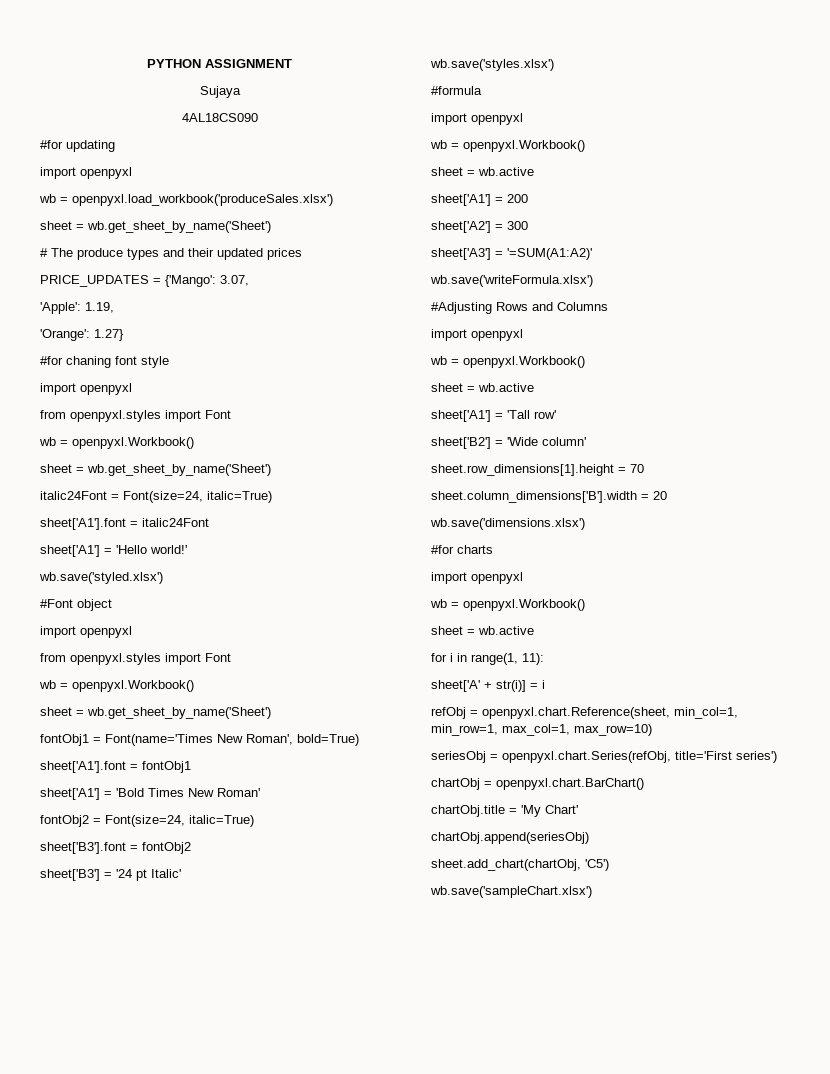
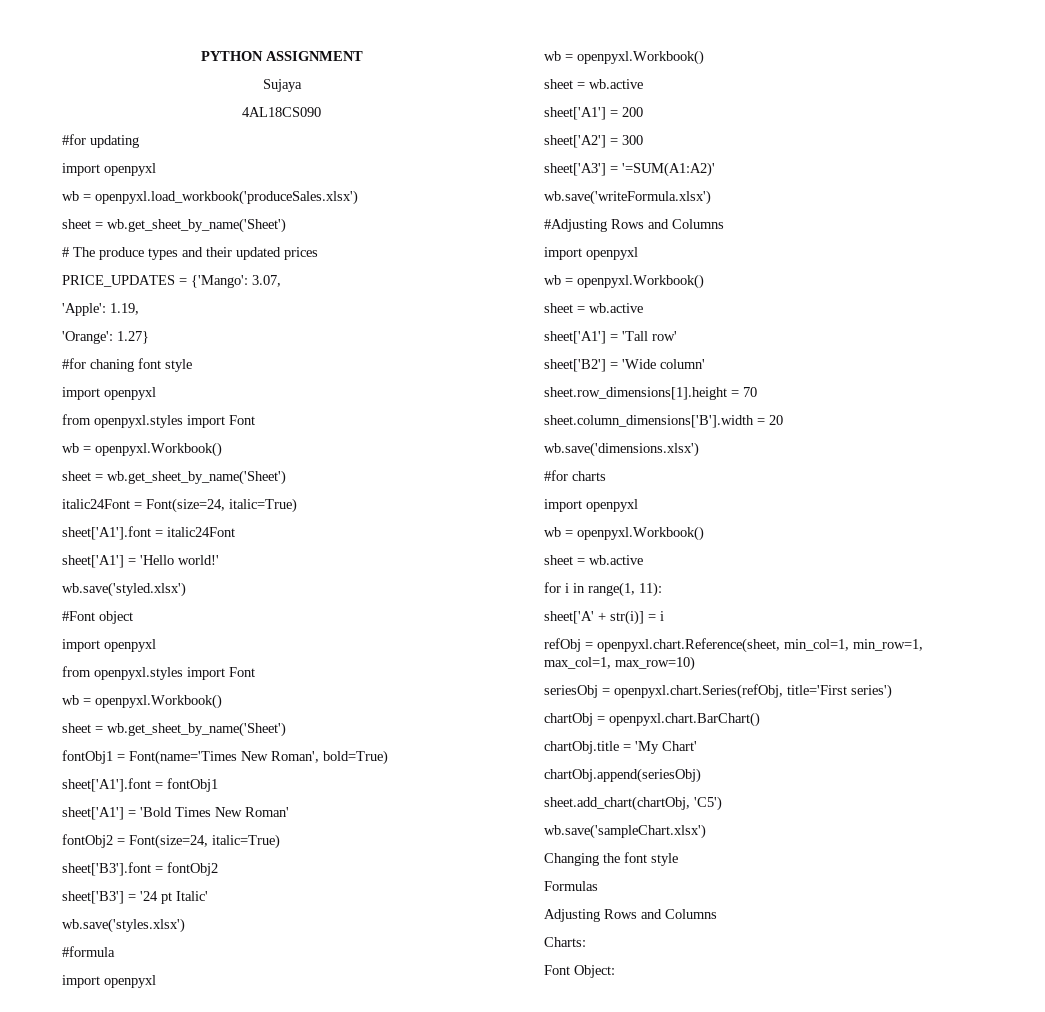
+ Changing the font style
+ Formulas
+ Adjusting Rows and Columns
+ Charts:
+ Font Object:

